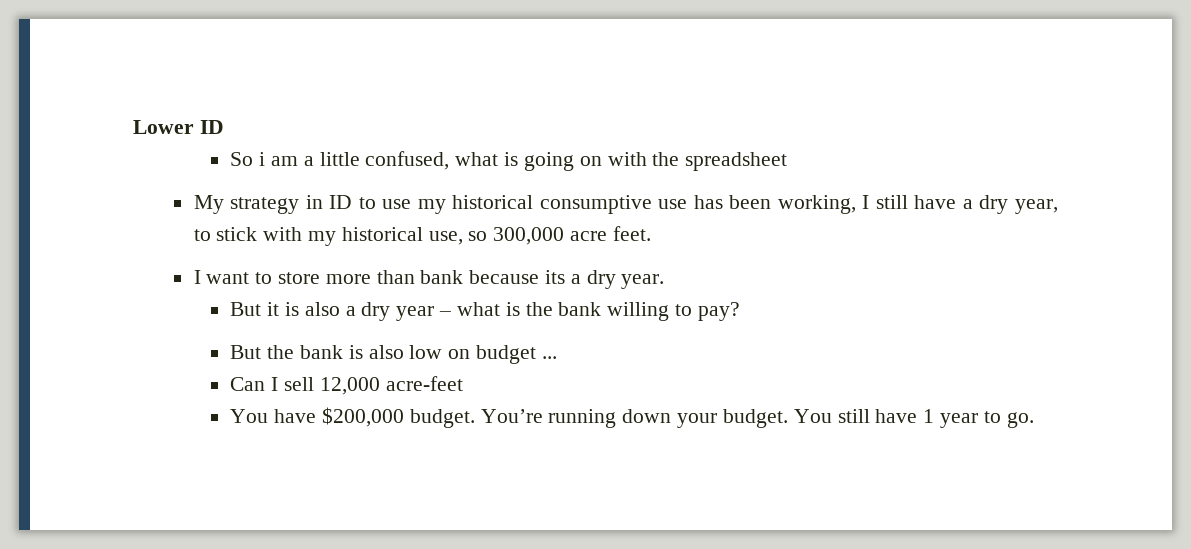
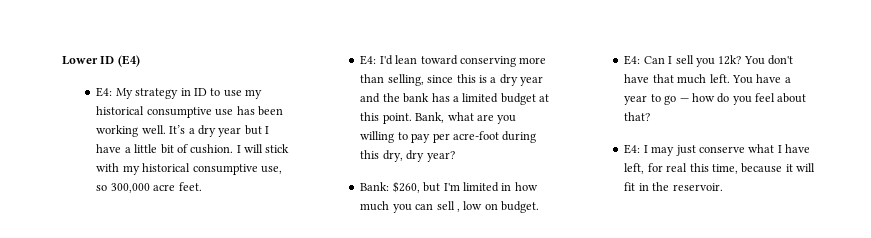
- Lower ID
- So i am a little confused, what is going on with the spreadsheet
- My strategy in ID to use my historical consumptive use has been working, I still have a dry year, to stick with my historical use, so 300,000 acre feet.
+ Lower ID (E4)
+ E4: My strategy in ID to use my historical consumptive use has been working well. It’s a dry year but I have a little bit of cushion. I will stick with my historical consumptive use, so 300,000 acre feet.
- I want to store more than bank because its a dry year.
- But it is also a dry year – what is the bank willing to pay?
- But the bank is also low on budget ...
- Can I sell 12,000 acre-feet
- You have $200,000 budget. You’re running down your budget. You still have 1 year to go.
+ E4: I'd lean toward conserving more than selling, since this is a dry year and the bank has a limited budget at this point. Bank, what are you willing to pay per acre-foot during this dry, dry year?
+ Bank: $260, but I'm limited in how much you can sell , low on budget.
+ E4: Can I sell you 12k? You don't have that much left. You have a year to go — how do you feel about that?
+ E4: I may just conserve what I have left, for real this time, because it will fit in the reservoir.

